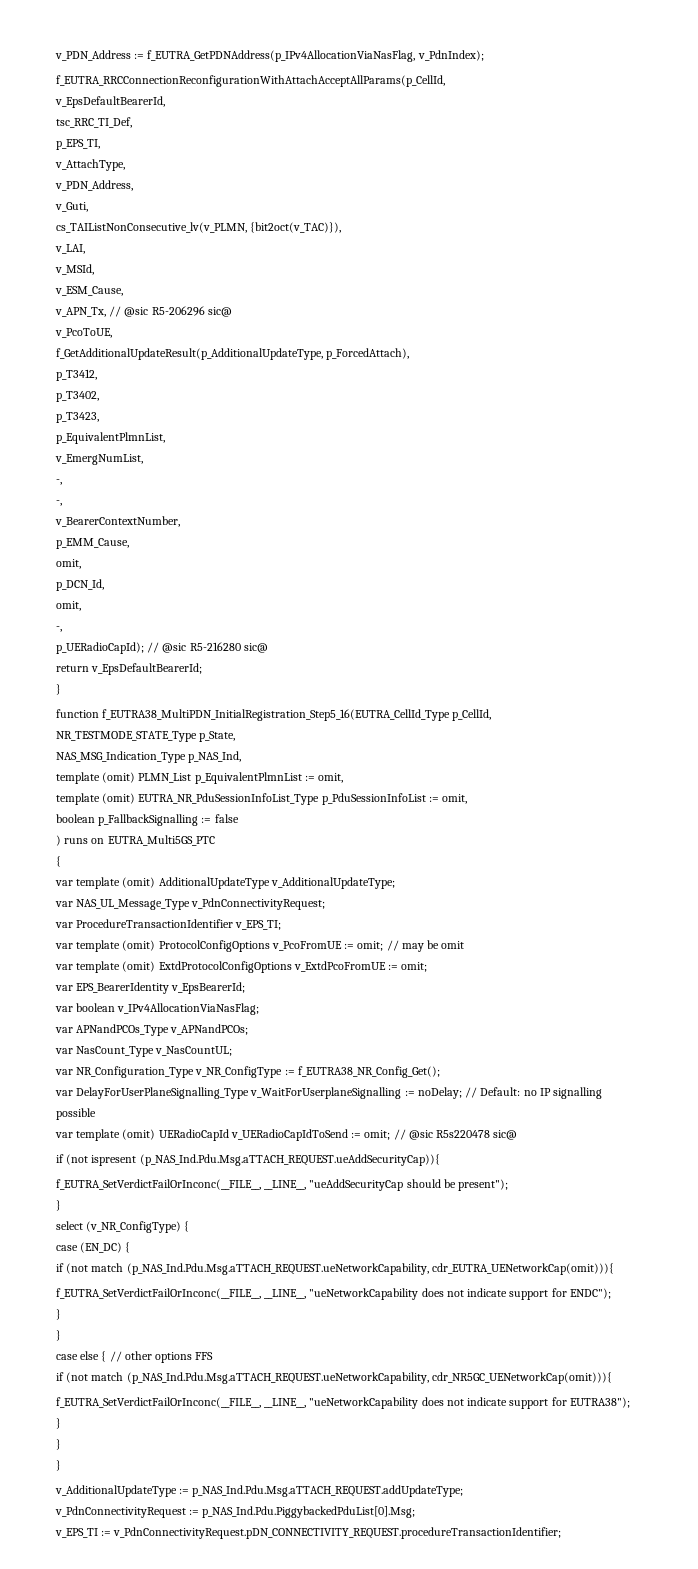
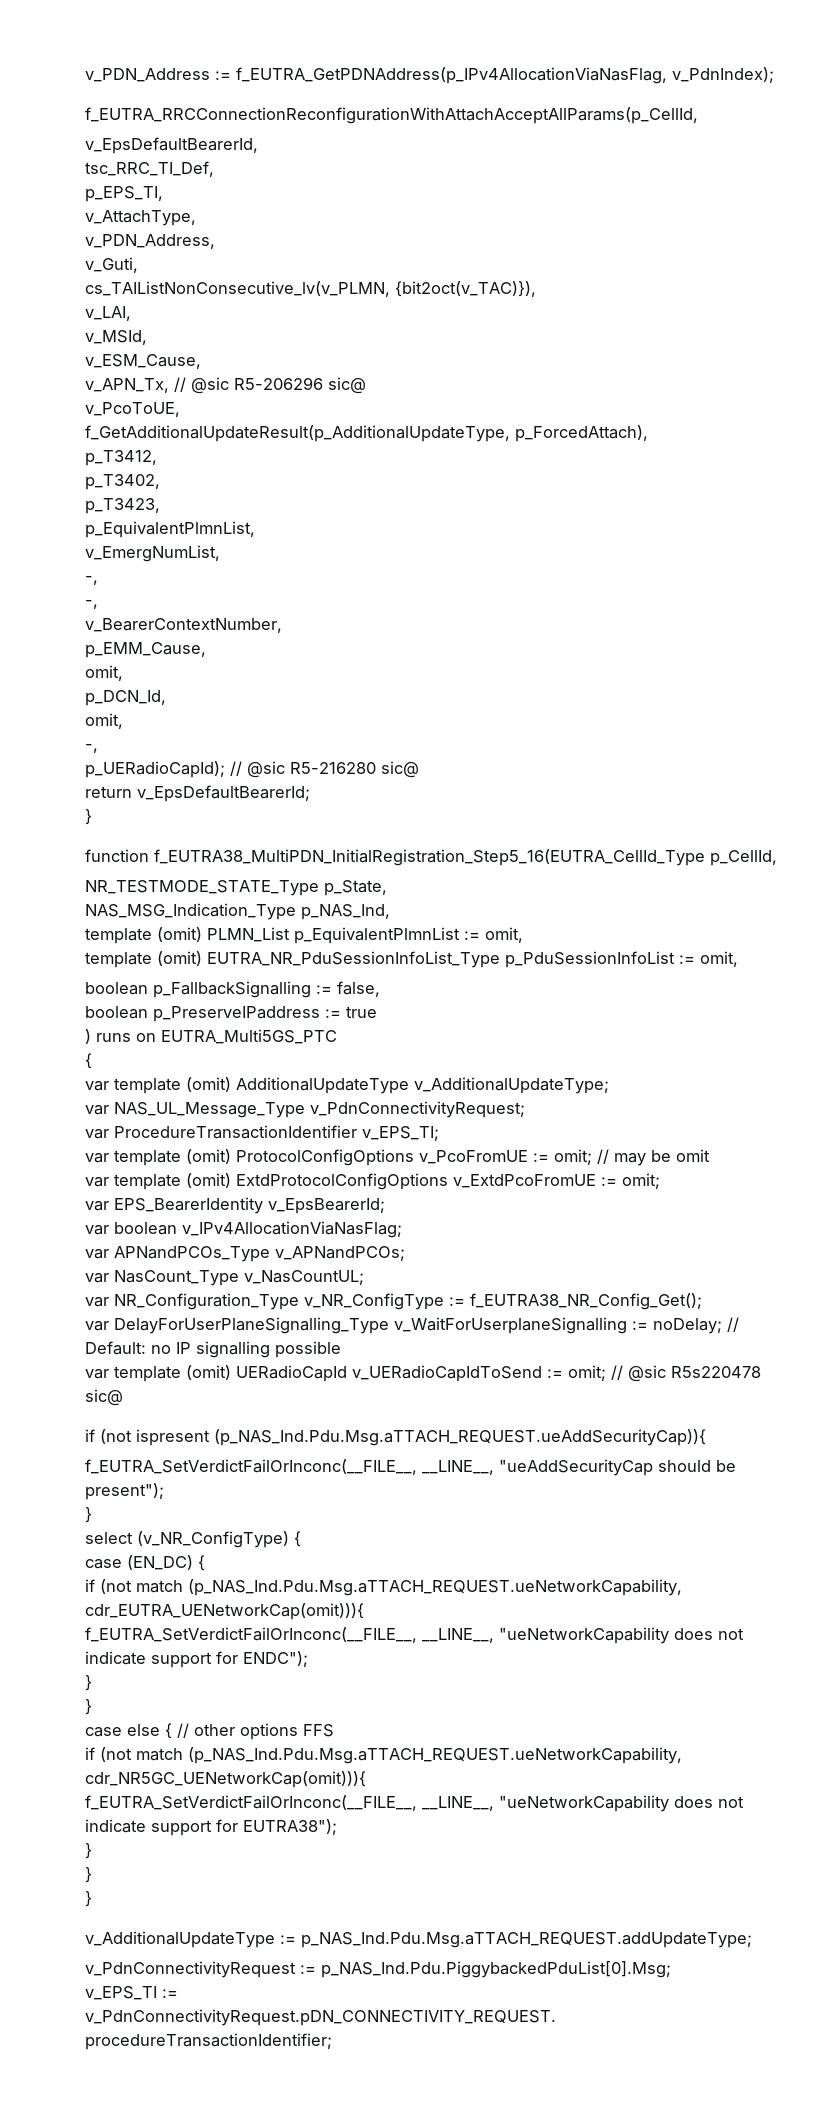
- boolean p_FallbackSignalling := false
+ boolean p_FallbackSignalling := false,
+ boolean p_PreserveIPaddress := true

